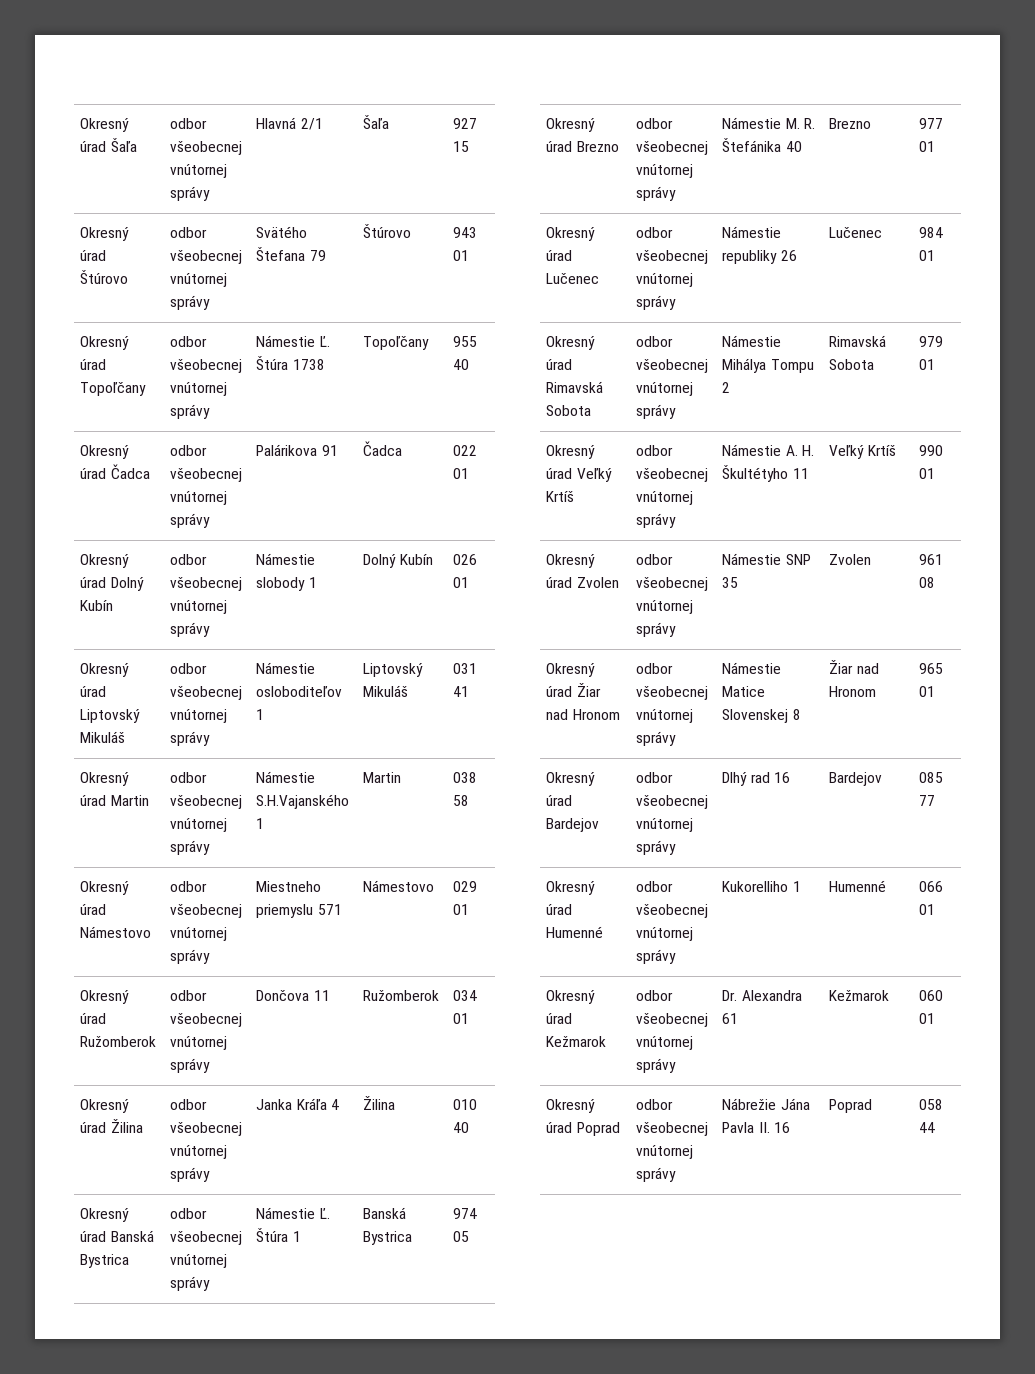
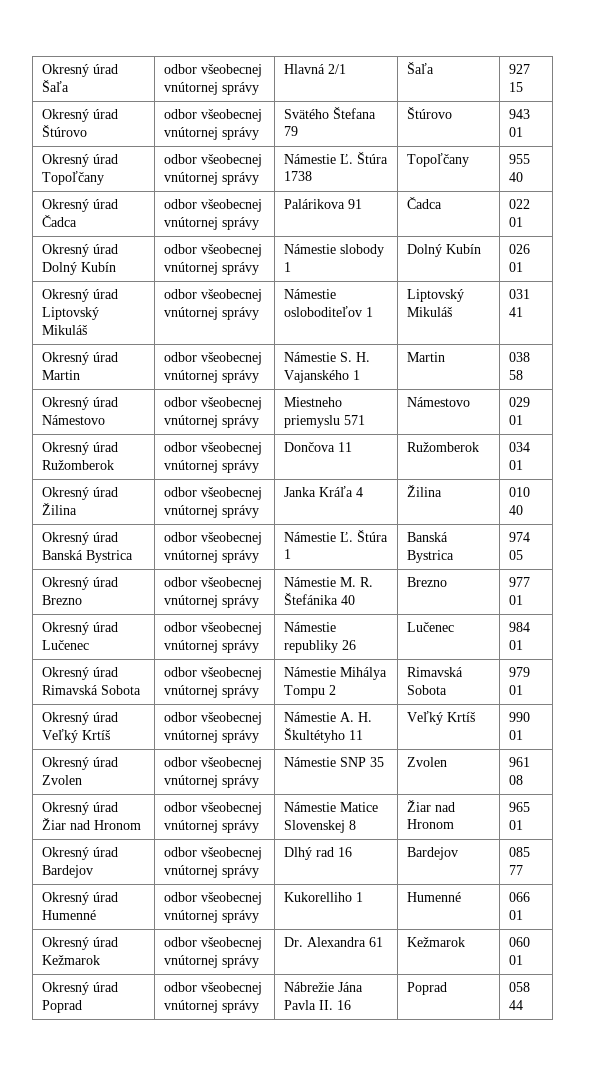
- Okresný úrad Martin | odbor všeobecnej vnútornej správy | Námestie S.H.Vajanského 1 | Martin | 038 58
+ Okresný úrad Martin | odbor všeobecnej vnútornej správy | Námestie S. H. Vajanského 1 | Martin | 038 58

